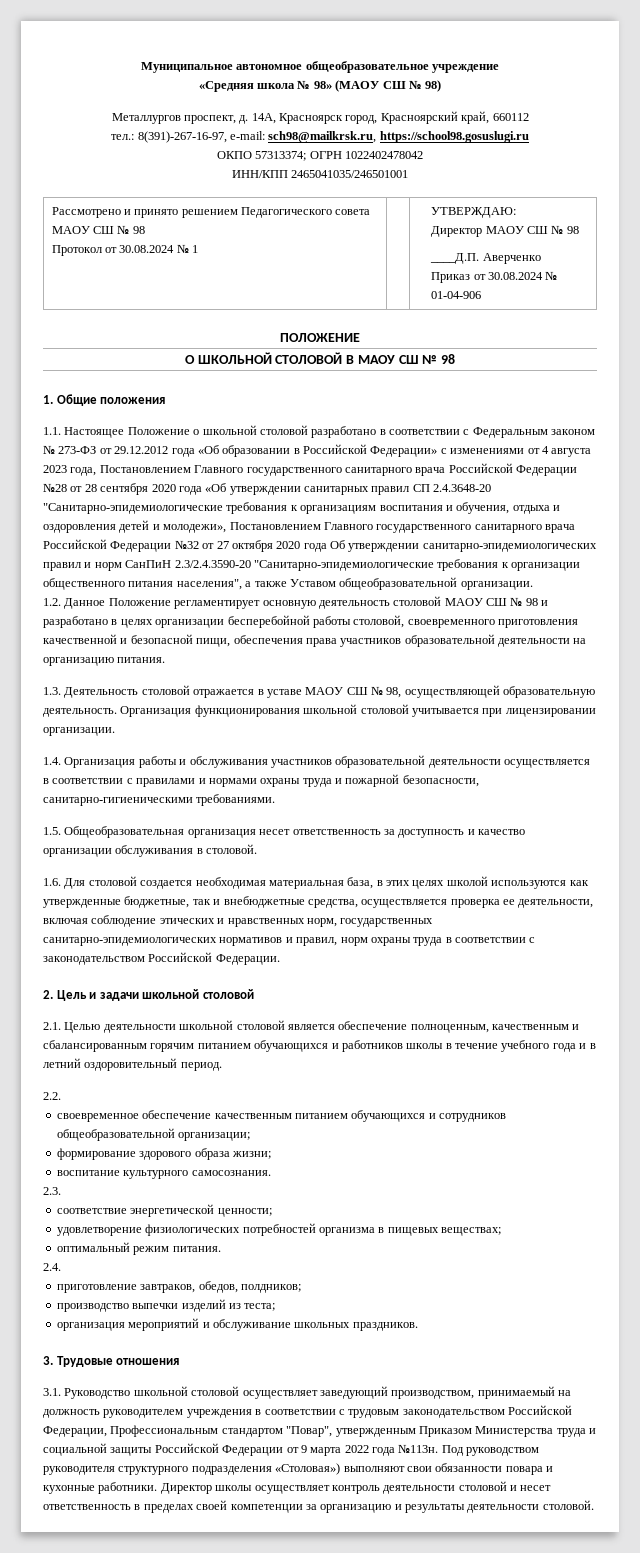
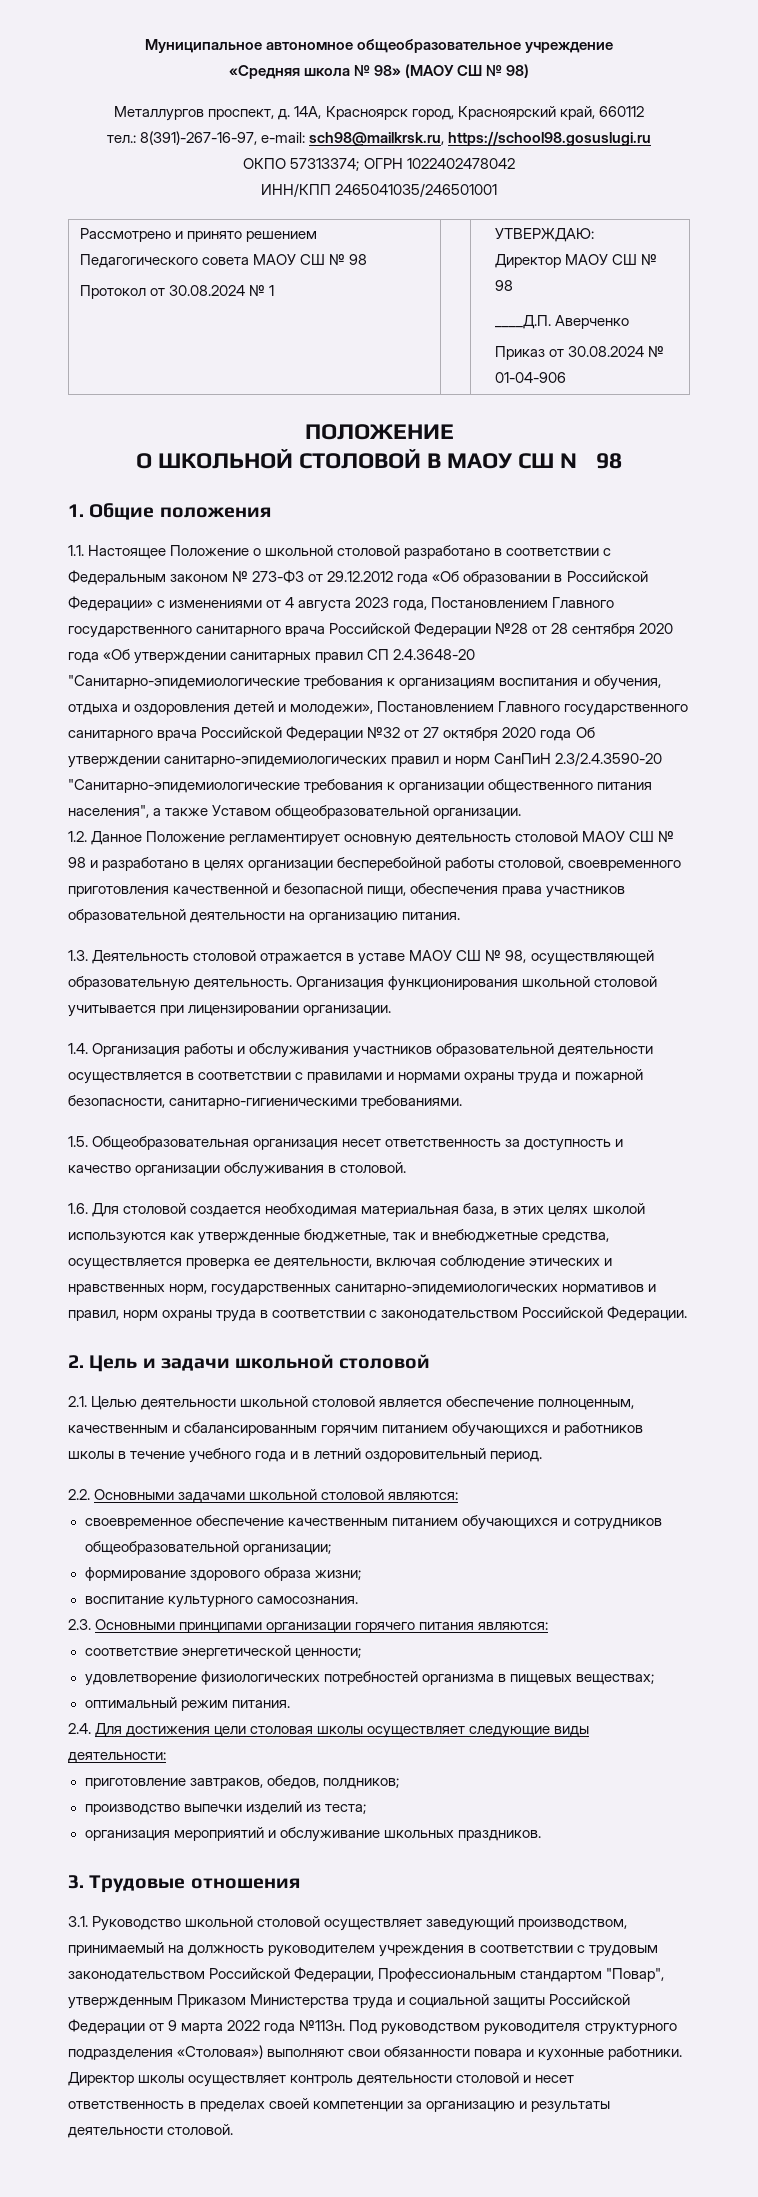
- 2.2.
+ 2.2. Основными задачами школьной столовой являются:
- 2.3.
+ 2.3. Основными принципами организации горячего питания являются:
- 2.4.
+ 2.4. Для достижения цели столовая школы осуществляет следующие виды деятельности:

